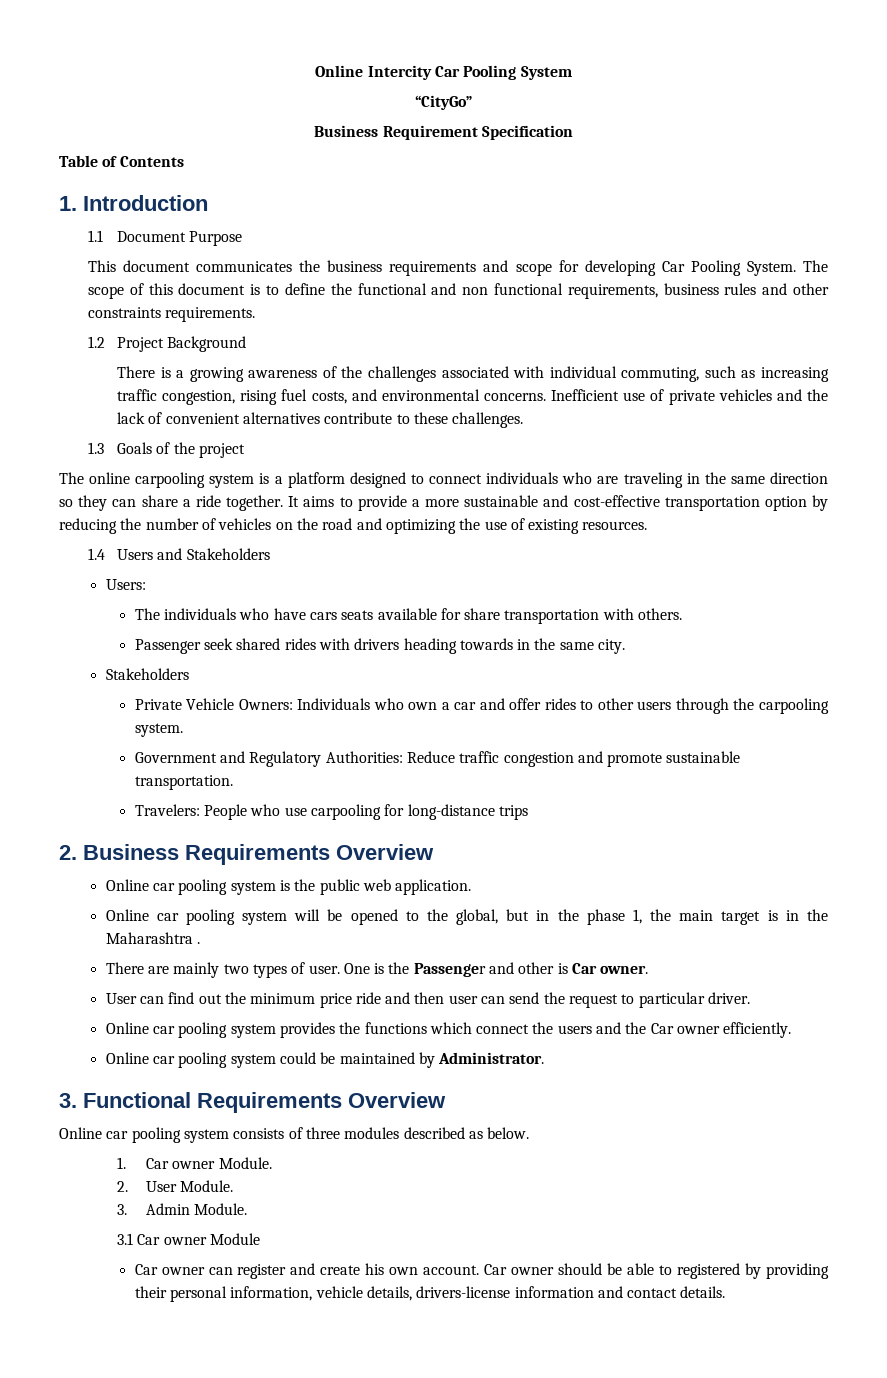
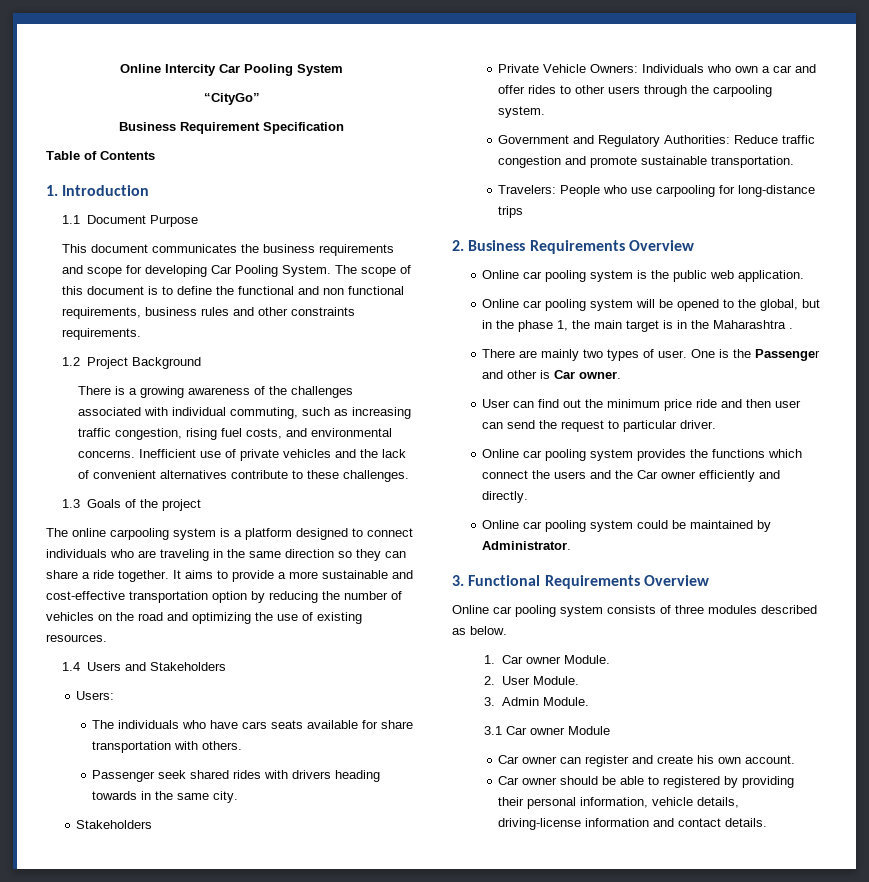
- Online car pooling system provides the functions which connect the users and the Car owner efficiently.
+ Online car pooling system provides the functions which connect the users and the Car owner efficiently and directly.
- Car owner can register and create his own account. Car owner should be able to registered by providing their personal information, vehicle details, drivers-license information and contact details.
+ Car owner can register and create his own account.
+ Car owner should be able to registered by providing their personal information, vehicle details, driving-license information and contact details.

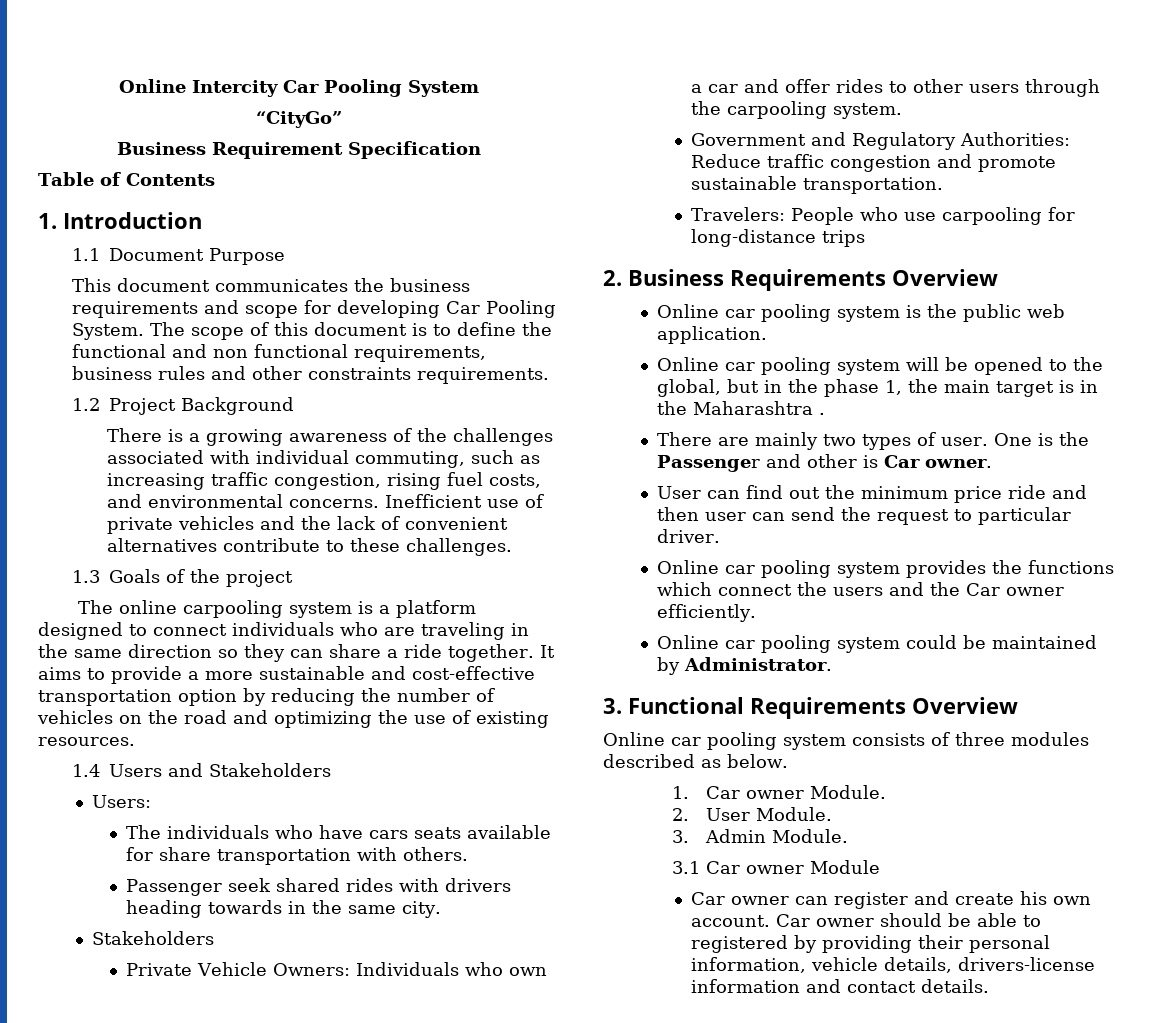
- Online car pooling system provides the functions which connect the users and the Car owner efficiently and directly.
+ Online car pooling system provides the functions which connect the users and the Car owner efficiently.
- Car owner can register and create his own account.
- Car owner should be able to registered by providing their personal information, vehicle details, driving-license information and contact details.
+ Car owner can register and create his own account. Car owner should be able to registered by providing their personal information, vehicle details, drivers-license information and contact details.

